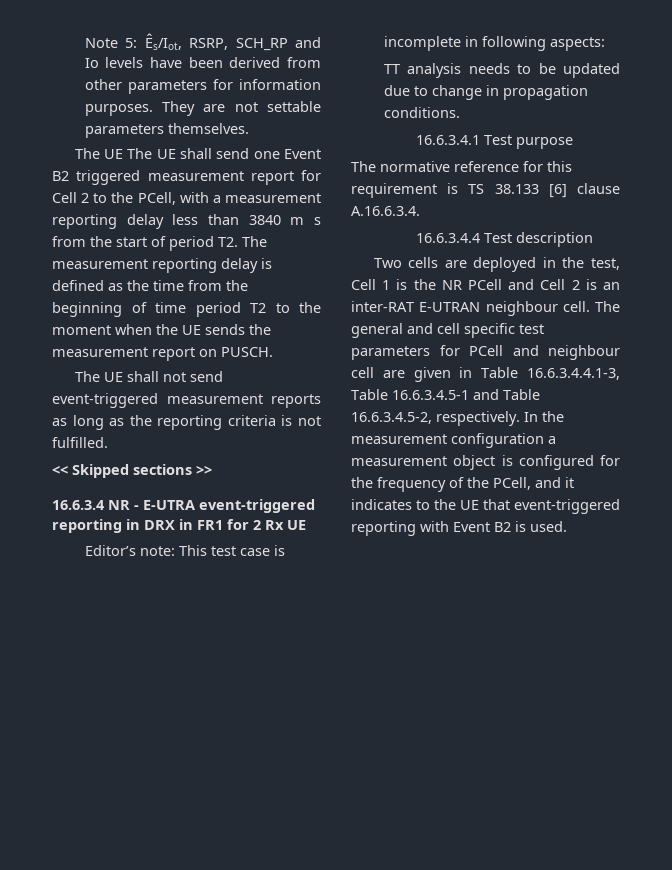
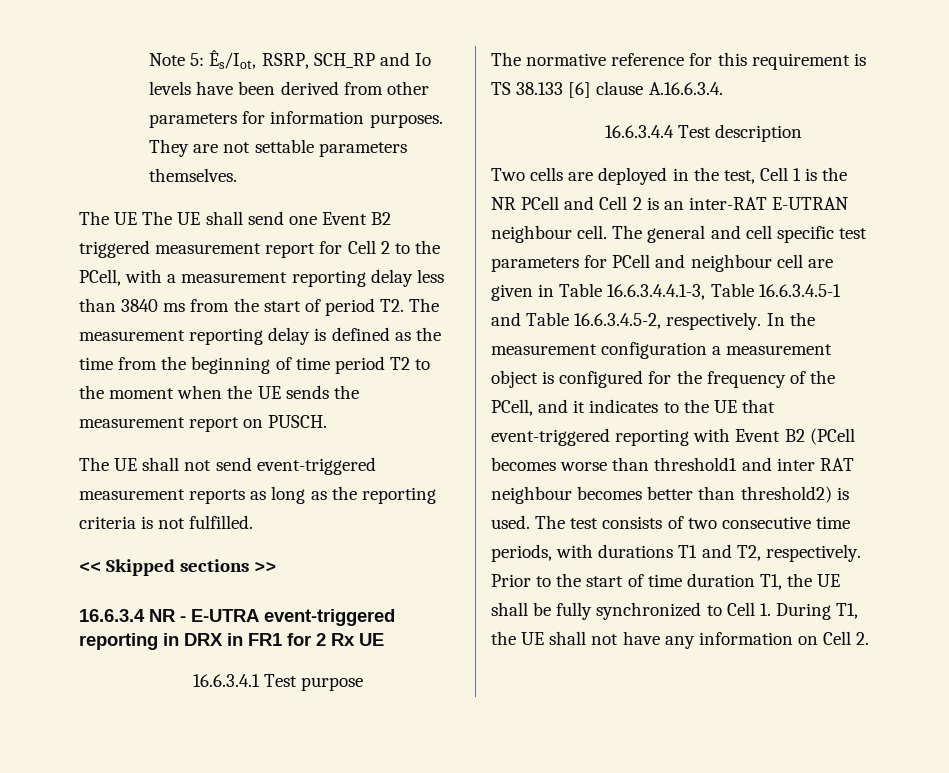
- The UE The UE shall send one Event B2 triggered measurement report for Cell 2 to the PCell, with a measurement reporting delay less than 3840 m s from the start of period T2. The measurement reporting delay is defined as the time from the beginning of time period T2 to the moment when the UE sends the measurement report on PUSCH.
+ The UE The UE shall send one Event B2 triggered measurement report for Cell 2 to the PCell, with a measurement reporting delay less than 3840 ms from the start of period T2. The measurement reporting delay is defined as the time from the beginning of time period T2 to the moment when the UE sends the measurement report on PUSCH.
- Editor’s note: This test case is incomplete in following aspects:
- TT analysis needs to be updated due to change in propagation conditions.
- In the measurement configuration a measurement object is configured for the frequency of the PCell, and it indicates to the UE that event-triggered reporting with Event B2 is used.
+ In the measurement configuration a measurement object is configured for the frequency of the PCell, and it indicates to the UE that event-triggered reporting with Event B2 (PCell becomes worse than threshold1 and inter RAT neighbour becomes better than threshold2) is used. The test consists of two consecutive time periods, with durations T1 and T2, respectively. Prior to the start of time duration T1, the UE shall be fully synchronized to Cell 1. During T1, the UE shall not have any information on Cell 2.

